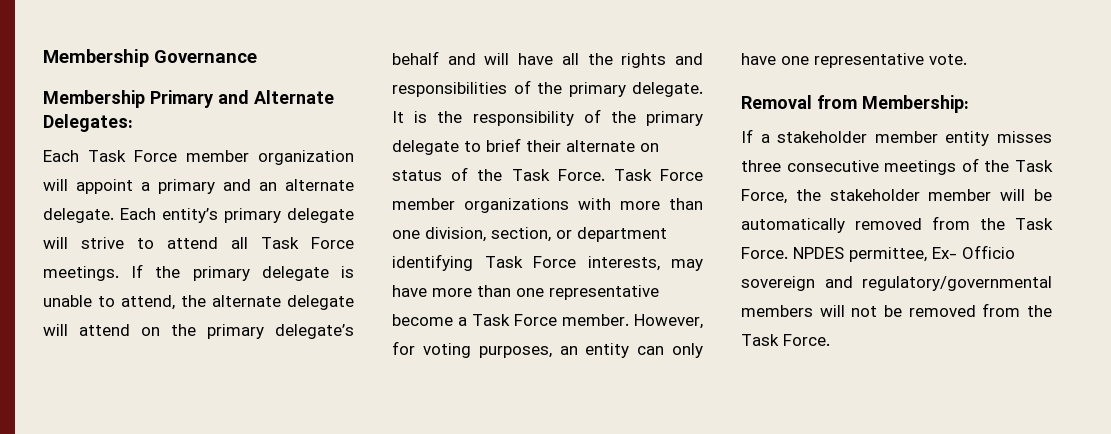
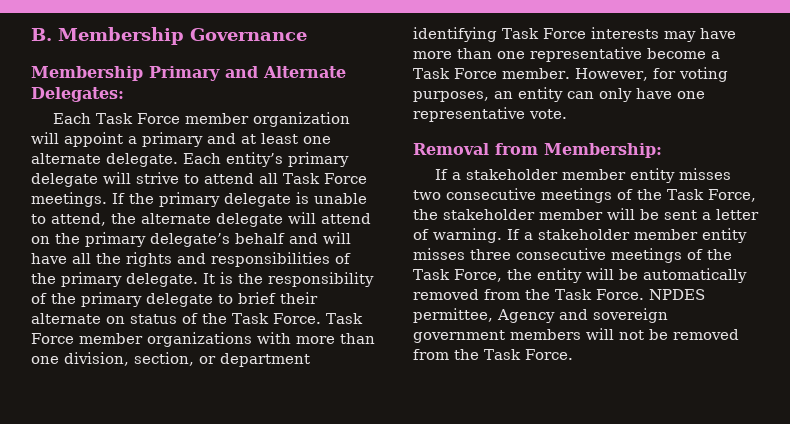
- Membership Governance
+ B. Membership Governance
- Each Task Force member organization will appoint a primary and an alternate delegate.
+ Each Task Force member organization will appoint a primary and at least one alternate delegate.
- Task Force member organizations with more than one division, section, or department identifying Task Force interests, may have more than one representative become a Task Force member.
+ Task Force member organizations with more than one division, section, or department identifying Task Force interests may have more than one representative become a Task Force member.
- If a stakeholder member entity misses three consecutive meetings of the Task Force, the stakeholder member will be automatically removed from the Task Force.
+ If a stakeholder member entity misses two consecutive meetings of the Task Force, the stakeholder member will be sent a letter of warning. If a stakeholder member entity misses three consecutive meetings of the Task Force, the entity will be automatically removed from the Task Force.
- NPDES permittee, Ex- Officio sovereign and regulatory/governmental members will not be removed from the Task Force.
+ NPDES permittee, Agency and sovereign government members will not be removed from the Task Force.

